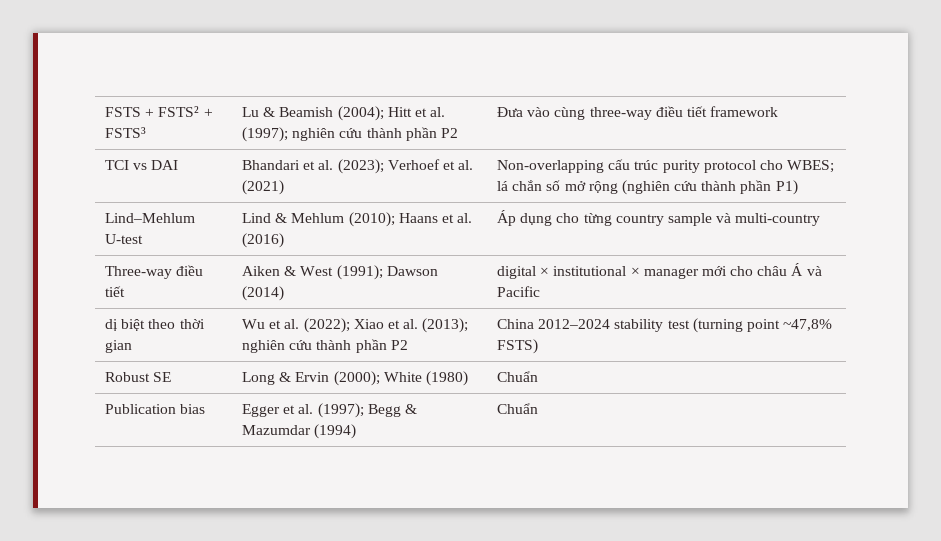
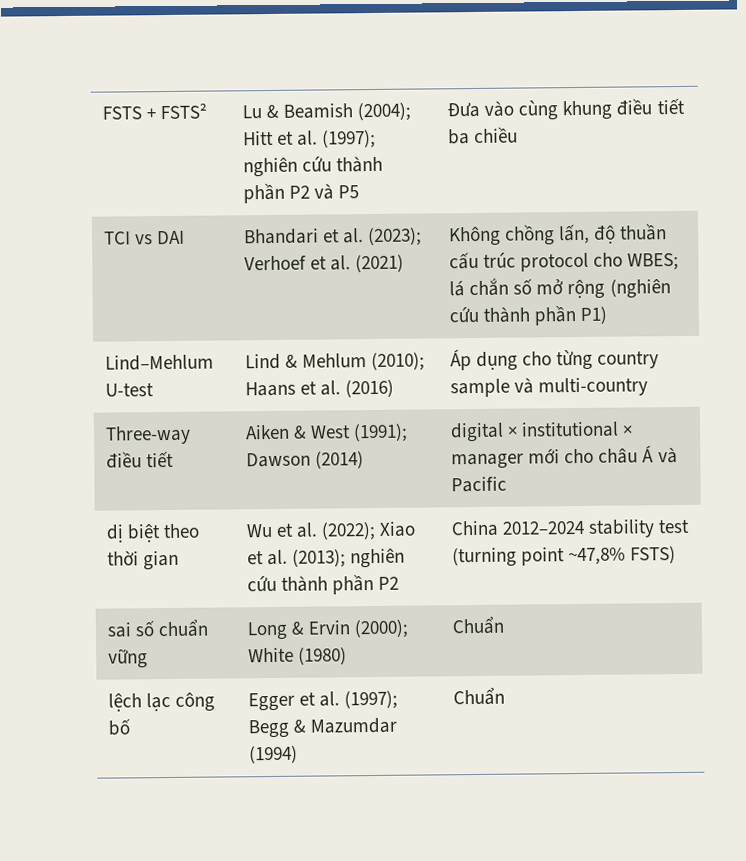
- FSTS + FSTS² + FSTS³ | Lu & Beamish (2004); Hitt et al. (1997); nghiên cứu thành phần P2 | Đưa vào cùng three-way điều tiết framework
+ FSTS + FSTS² | Lu & Beamish (2004); Hitt et al. (1997); nghiên cứu thành phần P2 và P5 | Đưa vào cùng khung điều tiết ba chiều
- TCI vs DAI | Bhandari et al. (2023); Verhoef et al. (2021) | Non-overlapping cấu trúc purity protocol cho WBES; lá chắn số mở rộng (nghiên cứu thành phần P1)
+ TCI vs DAI | Bhandari et al. (2023); Verhoef et al. (2021) | Không chồng lấn, độ thuần cấu trúc protocol cho WBES; lá chắn số mở rộng (nghiên cứu thành phần P1)
- Robust SE | Long & Ervin (2000); White (1980) | Chuẩn
+ sai số chuẩn vững | Long & Ervin (2000); White (1980) | Chuẩn
- Publication bias | Egger et al. (1997); Begg & Mazumdar (1994) | Chuẩn
+ lệch lạc công bố | Egger et al. (1997); Begg & Mazumdar (1994) | Chuẩn

